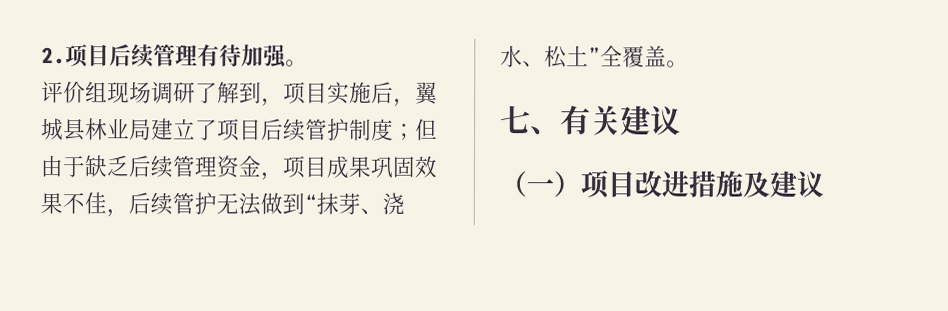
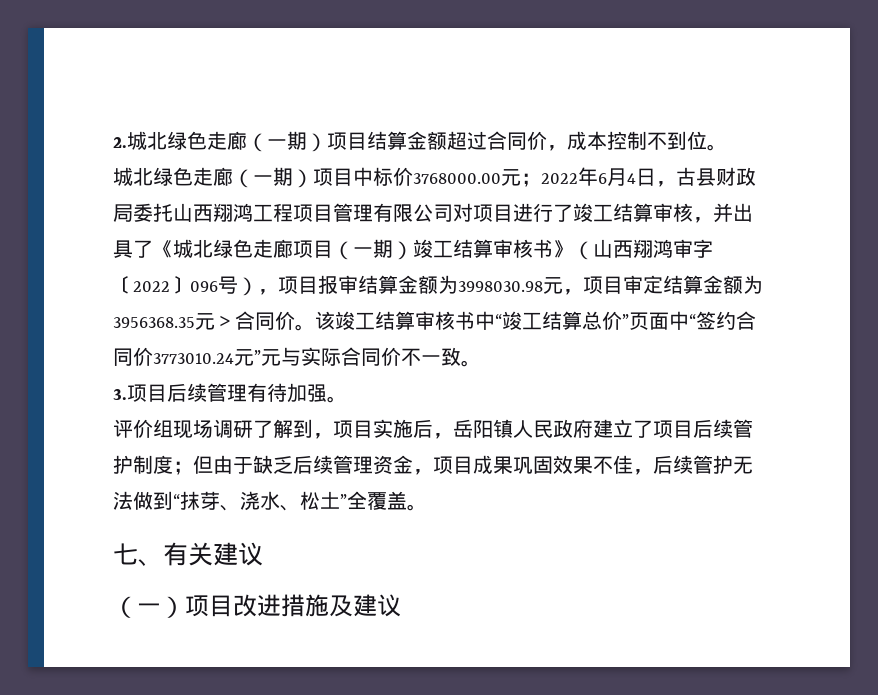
- 2.项目后续管理有待加强。
+ 2.城北绿色走廊（一期）项目结算金额超过合同价，成本控制不到位。
+ 城北绿色走廊（一期）项目中标价3768000.00元；2022年6月4日，古县财政局委托山西翔鸿工程项目管理有限公司对项目进行了竣工结算审核，并出具了《城北绿色走廊项目（一期）竣工结算审核书》（山西翔鸿审字〔2022〕096号），项目报审结算金额为3998030.98元，项目审定结算金额为3956368.35元＞合同价。该竣工结算审核书中“竣工结算总价”页面中“签约合同价3773010.24元”元与实际合同价不一致。
+ 3.项目后续管理有待加强。
- 评价组现场调研了解到，项目实施后，翼城县林业局建立了项目后续管护制度；但由于缺乏后续管理资金，项目成果巩固效果不佳，后续管护无法做到“抹芽、浇水、松土”全覆盖。
+ 评价组现场调研了解到，项目实施后，岳阳镇人民政府建立了项目后续管护制度；但由于缺乏后续管理资金，项目成果巩固效果不佳，后续管护无法做到“抹芽、浇水、松土”全覆盖。

